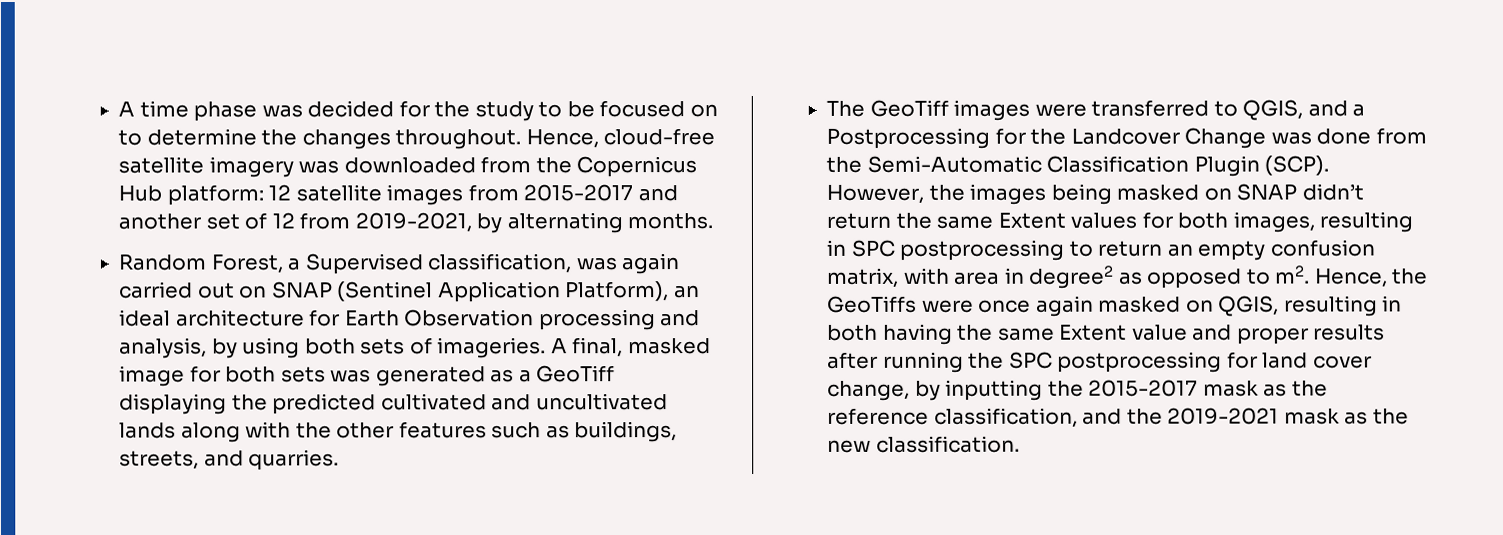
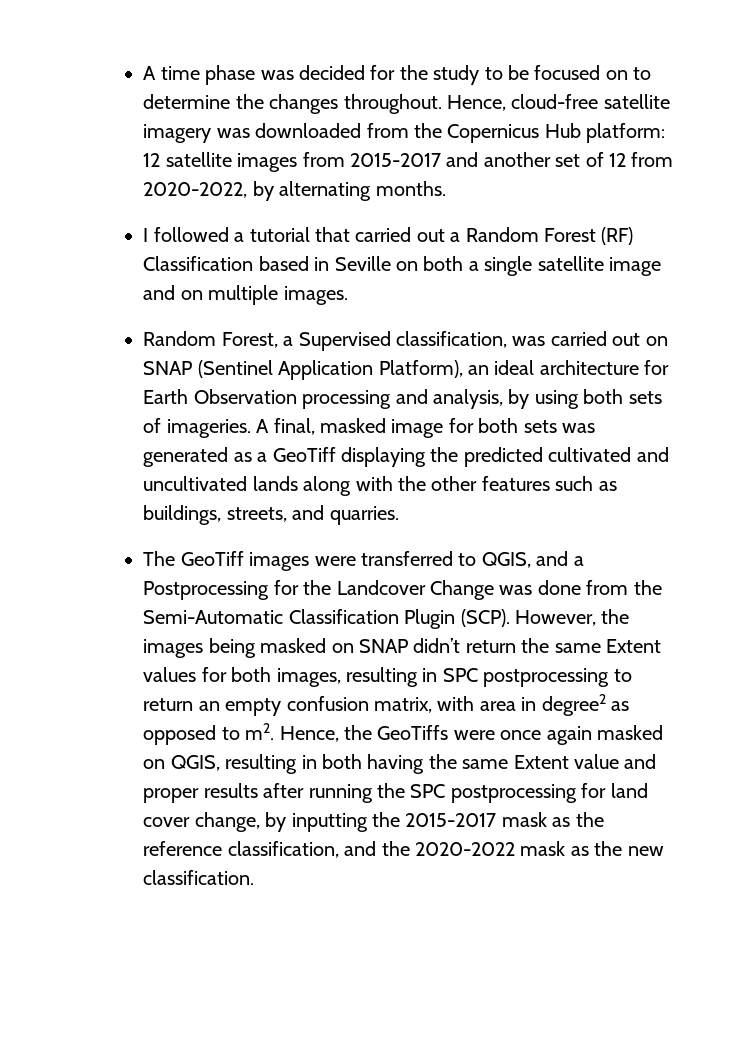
- Hence, cloud-free satellite imagery was downloaded from the Copernicus Hub platform: 12 satellite images from 2015-2017 and another set of 12 from 2019-2021, by alternating months.
+ Hence, cloud-free satellite imagery was downloaded from the Copernicus Hub platform: 12 satellite images from 2015-2017 and another set of 12 from 2020-2022, by alternating months.
+ I followed a tutorial that carried out a Random Forest (RF) Classification based in Seville on both a single satellite image and on multiple images.
- Random Forest, a Supervised classification, was again carried out on SNAP (Sentinel Application Platform), an ideal architecture for Earth Observation processing and analysis, by using both sets of imageries.
+ Random Forest, a Supervised classification, was carried out on SNAP (Sentinel Application Platform), an ideal architecture for Earth Observation processing and analysis, by using both sets of imageries.
- Hence, the GeoTiffs were once again masked on QGIS, resulting in both having the same Extent value and proper results after running the SPC postprocessing for land cover change, by inputting the 2015-2017 mask as the reference classification, and the 2019-2021 mask as the new classification.
+ Hence, the GeoTiffs were once again masked on QGIS, resulting in both having the same Extent value and proper results after running the SPC postprocessing for land cover change, by inputting the 2015-2017 mask as the reference classification, and the 2020-2022 mask as the new classification.

